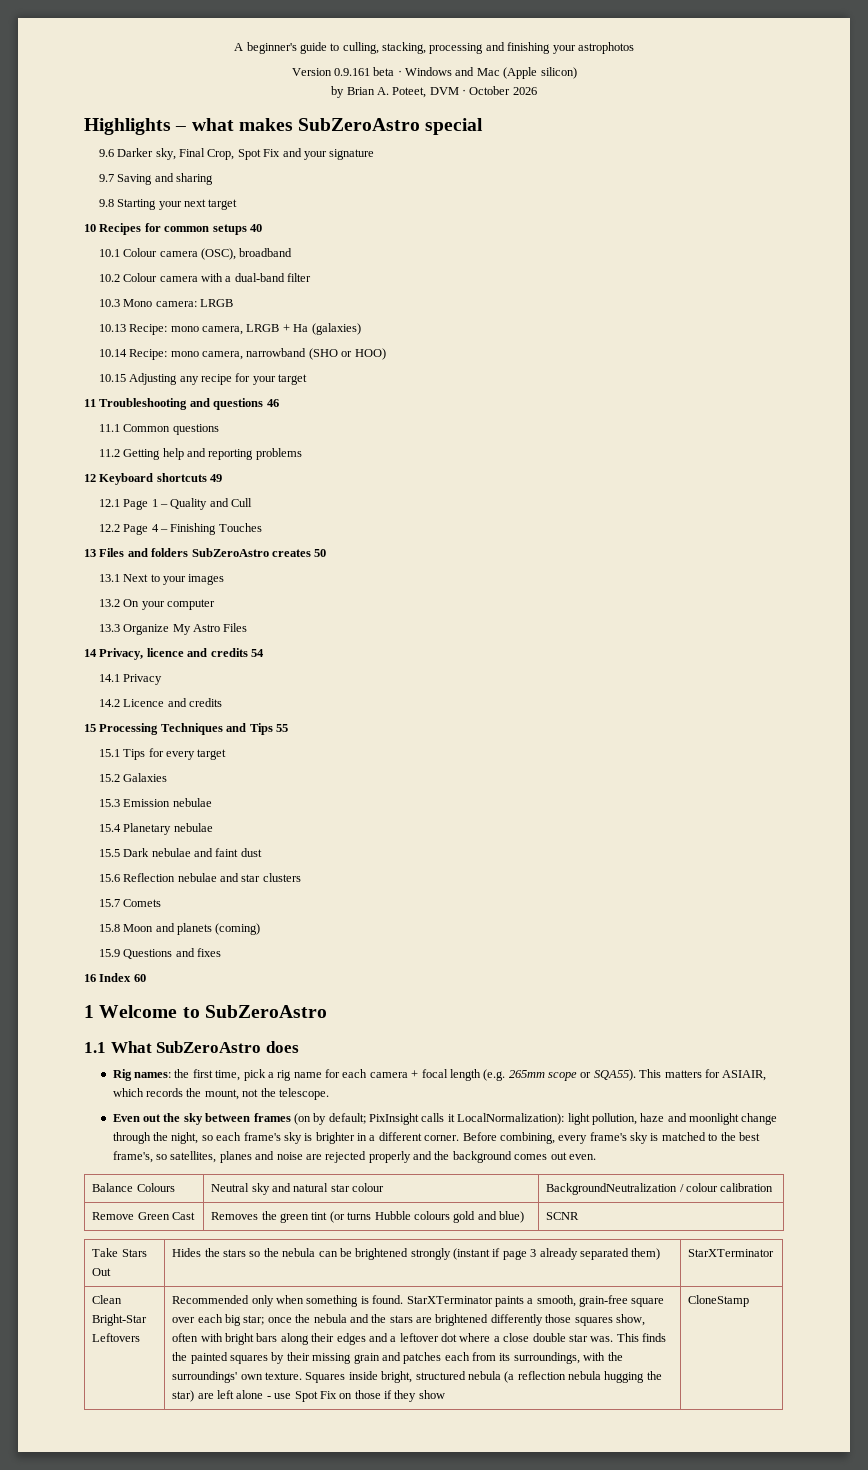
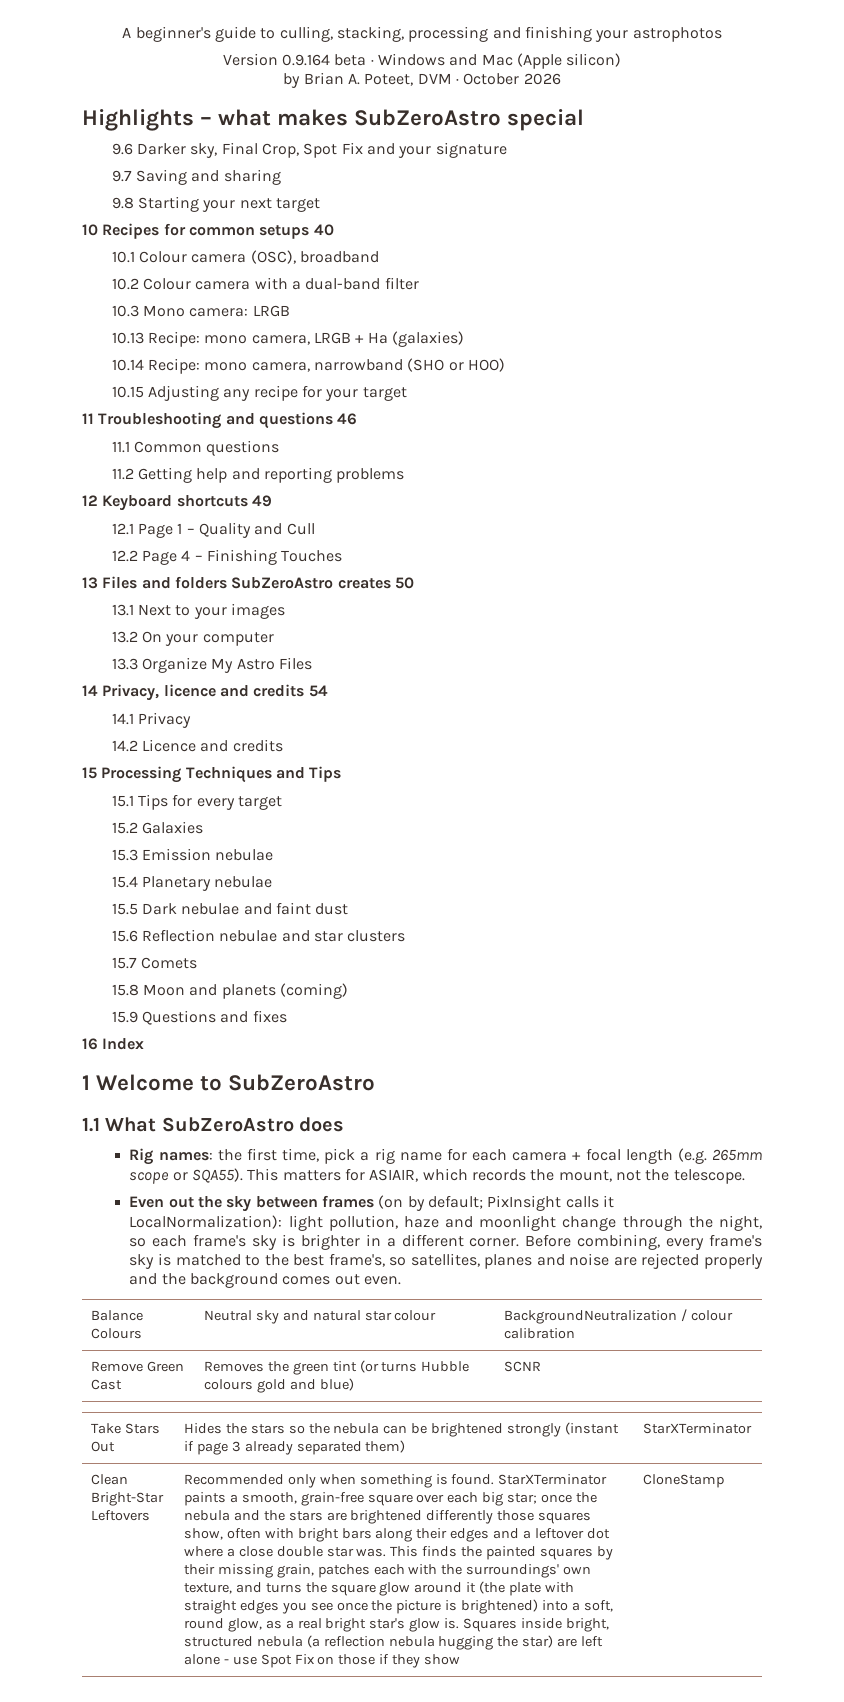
- Version 0.9.161 beta · Windows and Mac (Apple silicon)
+ Version 0.9.164 beta · Windows and Mac (Apple silicon)
- 15 Processing Techniques and Tips 55
+ 15 Processing Techniques and Tips
- 16 Index 60
+ 16 Index
- This finds the painted squares by their missing grain and patches each from its surroundings, with the surroundings' own texture.
+ This finds the painted squares by their missing grain, patches each with the surroundings' own texture, and turns the square glow around it (the plate with straight edges you see once the picture is brightened) into a soft, round glow, as a real bright star's glow is.

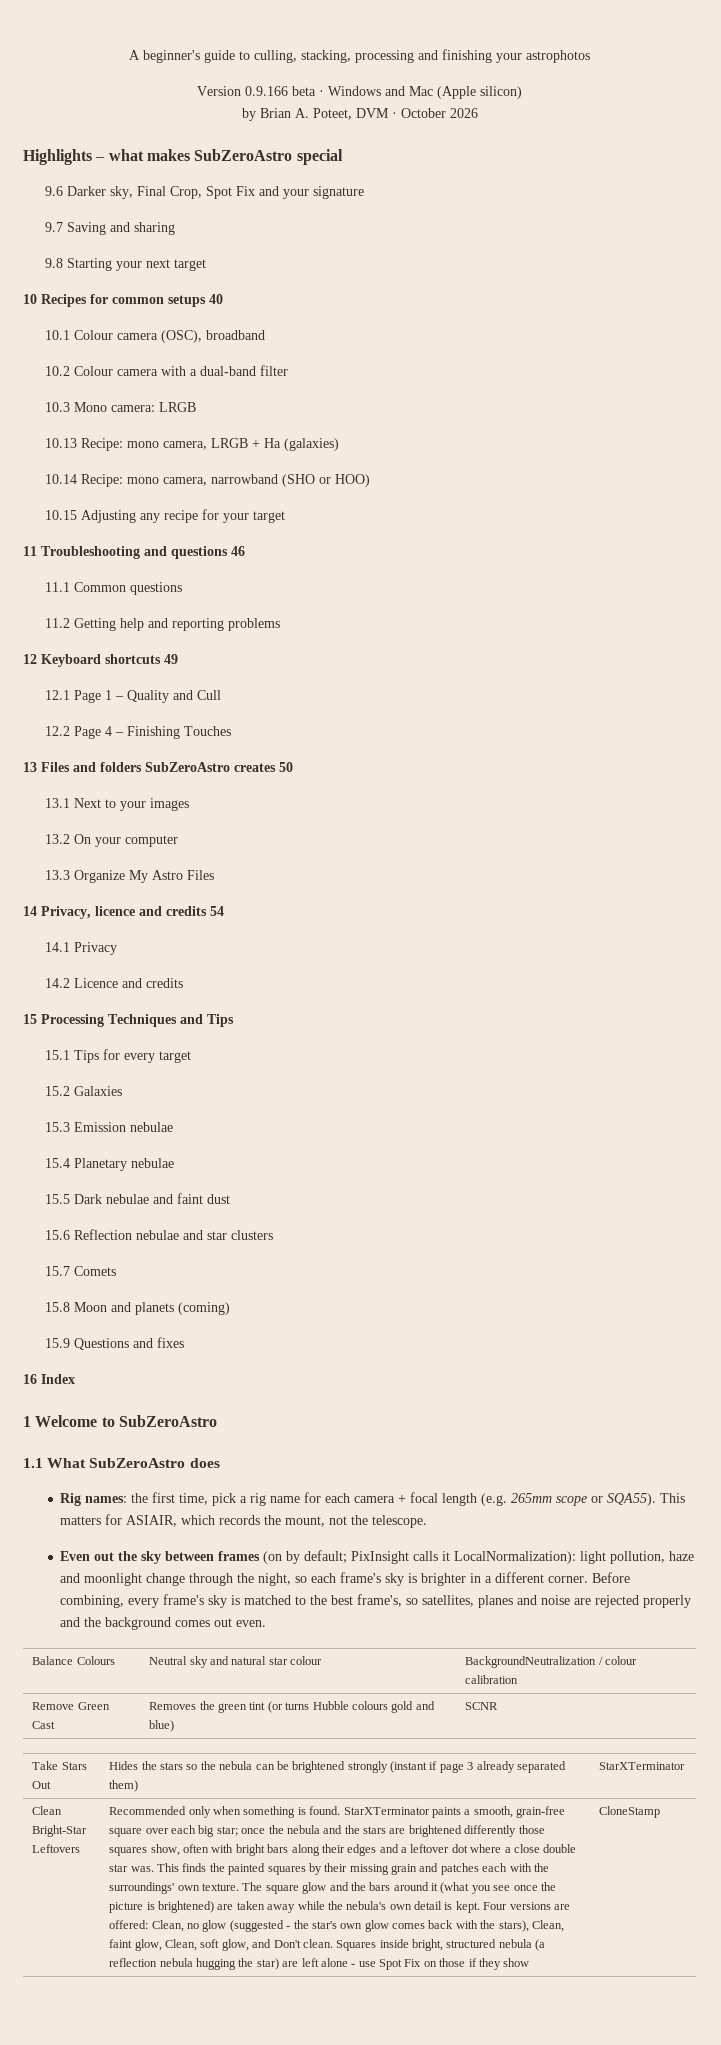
- Version 0.9.164 beta · Windows and Mac (Apple silicon)
+ Version 0.9.166 beta · Windows and Mac (Apple silicon)
- This finds the painted squares by their missing grain, patches each with the surroundings' own texture, and turns the square glow around it (the plate with straight edges you see once the picture is brightened) into a soft, round glow, as a real bright star's glow is.
+ This finds the painted squares by their missing grain and patches each with the surroundings' own texture. The square glow and the bars around it (what you see once the picture is brightened) are taken away while the nebula's own detail is kept. Four versions are offered: Clean, no glow (suggested - the star's own glow comes back with the stars), Clean, faint glow, Clean, soft glow, and Don't clean.

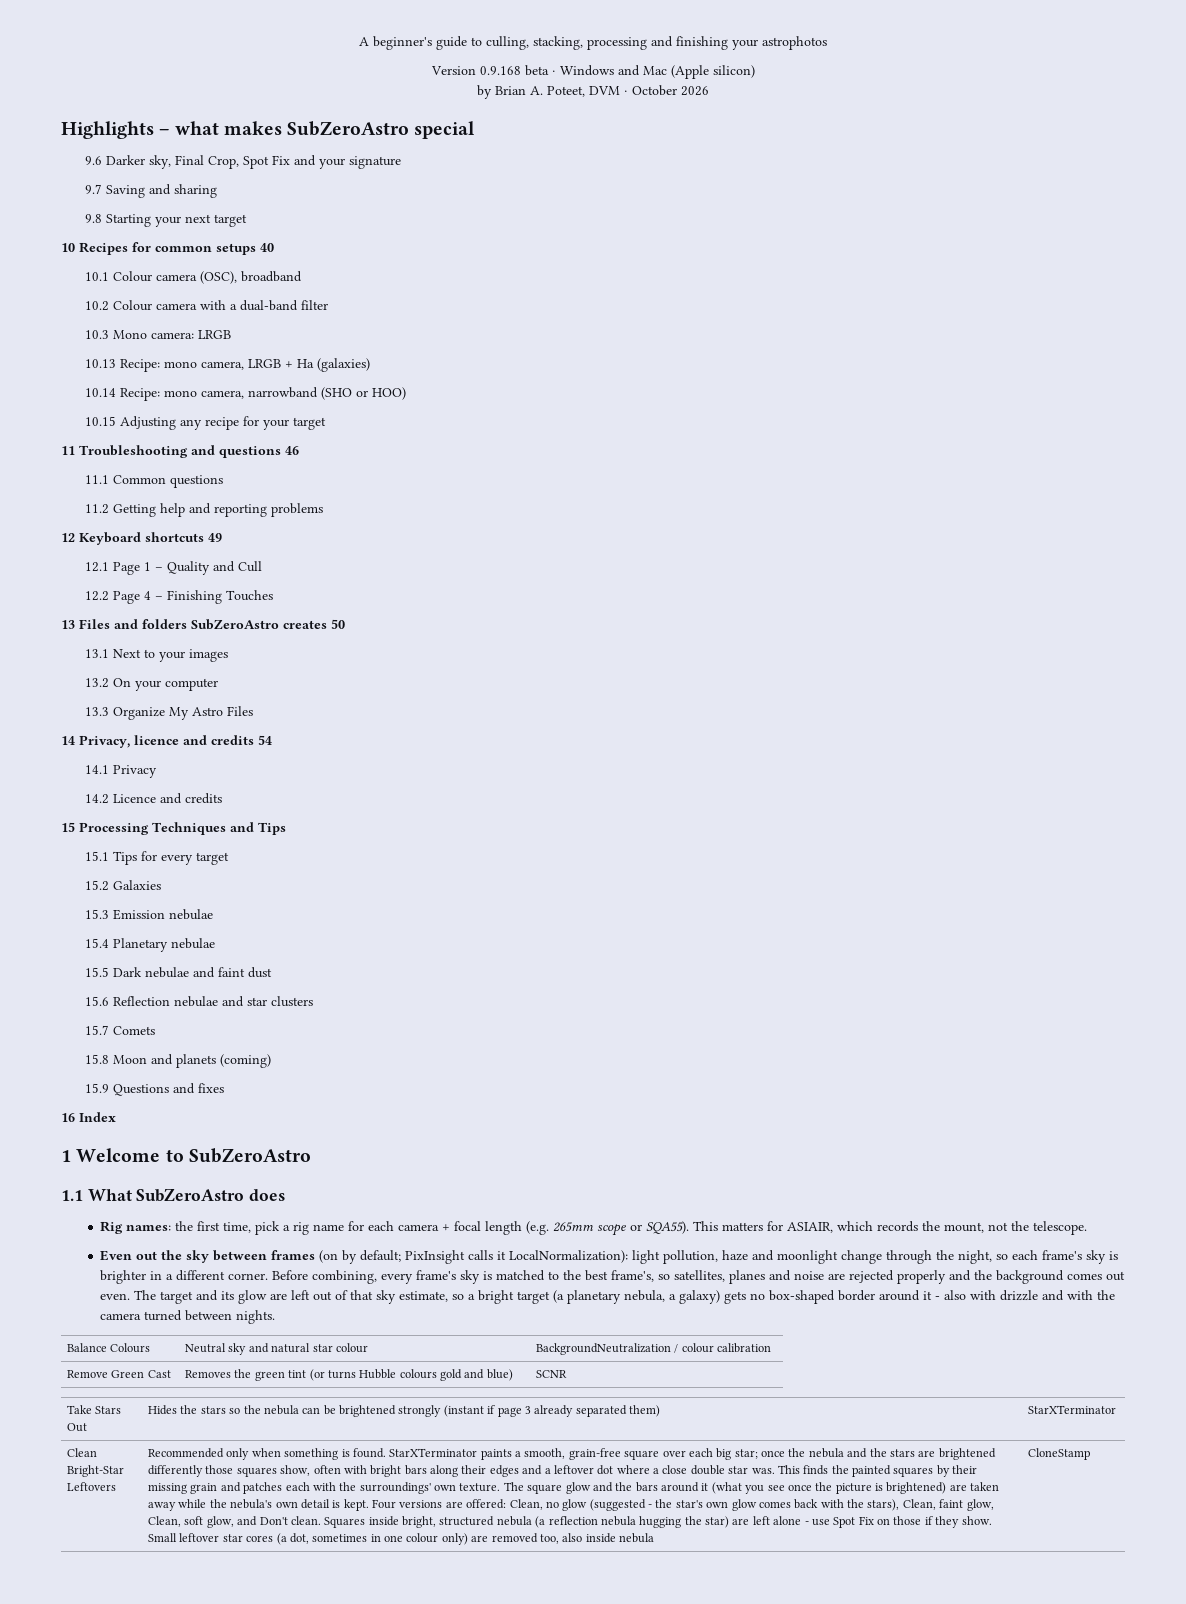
- Version 0.9.166 beta · Windows and Mac (Apple silicon)
+ Version 0.9.168 beta · Windows and Mac (Apple silicon)
+ The target and its glow are left out of that sky estimate, so a bright target (a planetary nebula, a galaxy) gets no box-shaped border around it - also with drizzle and with the camera turned between nights.
- Squares inside bright, structured nebula (a reflection nebula hugging the star) are left alone - use Spot Fix on those if they show
+ Squares inside bright, structured nebula (a reflection nebula hugging the star) are left alone - use Spot Fix on those if they show. Small leftover star cores (a dot, sometimes in one colour only) are removed too, also inside nebula

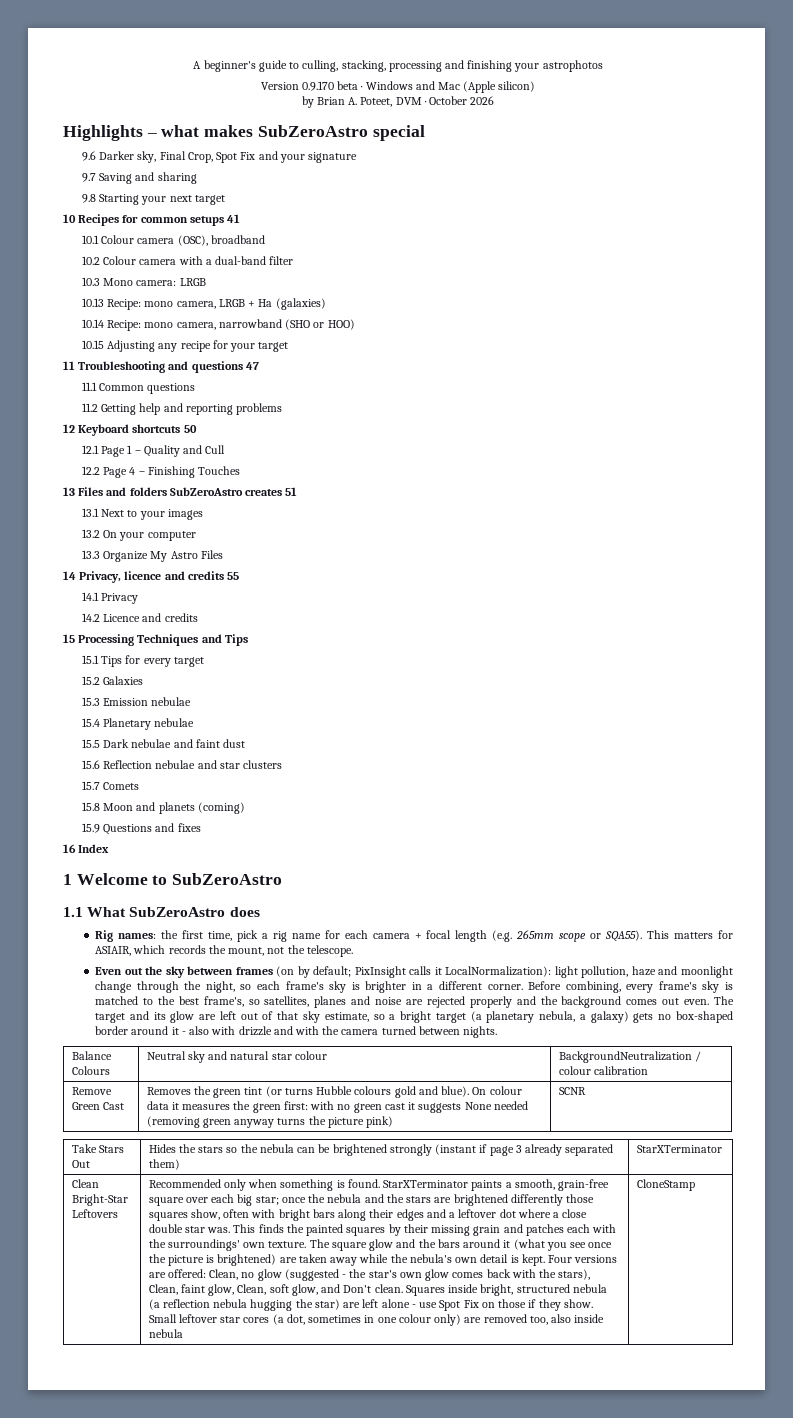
- Version 0.9.168 beta · Windows and Mac (Apple silicon)
+ Version 0.9.170 beta · Windows and Mac (Apple silicon)
- 10 Recipes for common setups 40
+ 10 Recipes for common setups 41
- 11 Troubleshooting and questions 46
+ 11 Troubleshooting and questions 47
- 12 Keyboard shortcuts 49
+ 12 Keyboard shortcuts 50
- 13 Files and folders SubZeroAstro creates 50
+ 13 Files and folders SubZeroAstro creates 51
- 14 Privacy, licence and credits 54
+ 14 Privacy, licence and credits 55
- Remove Green Cast | Removes the green tint (or turns Hubble colours gold and blue) | SCNR
+ Remove Green Cast | Removes the green tint (or turns Hubble colours gold and blue). On colour data it measures the green first: with no green cast it suggests None needed (removing green anyway turns the picture pink) | SCNR

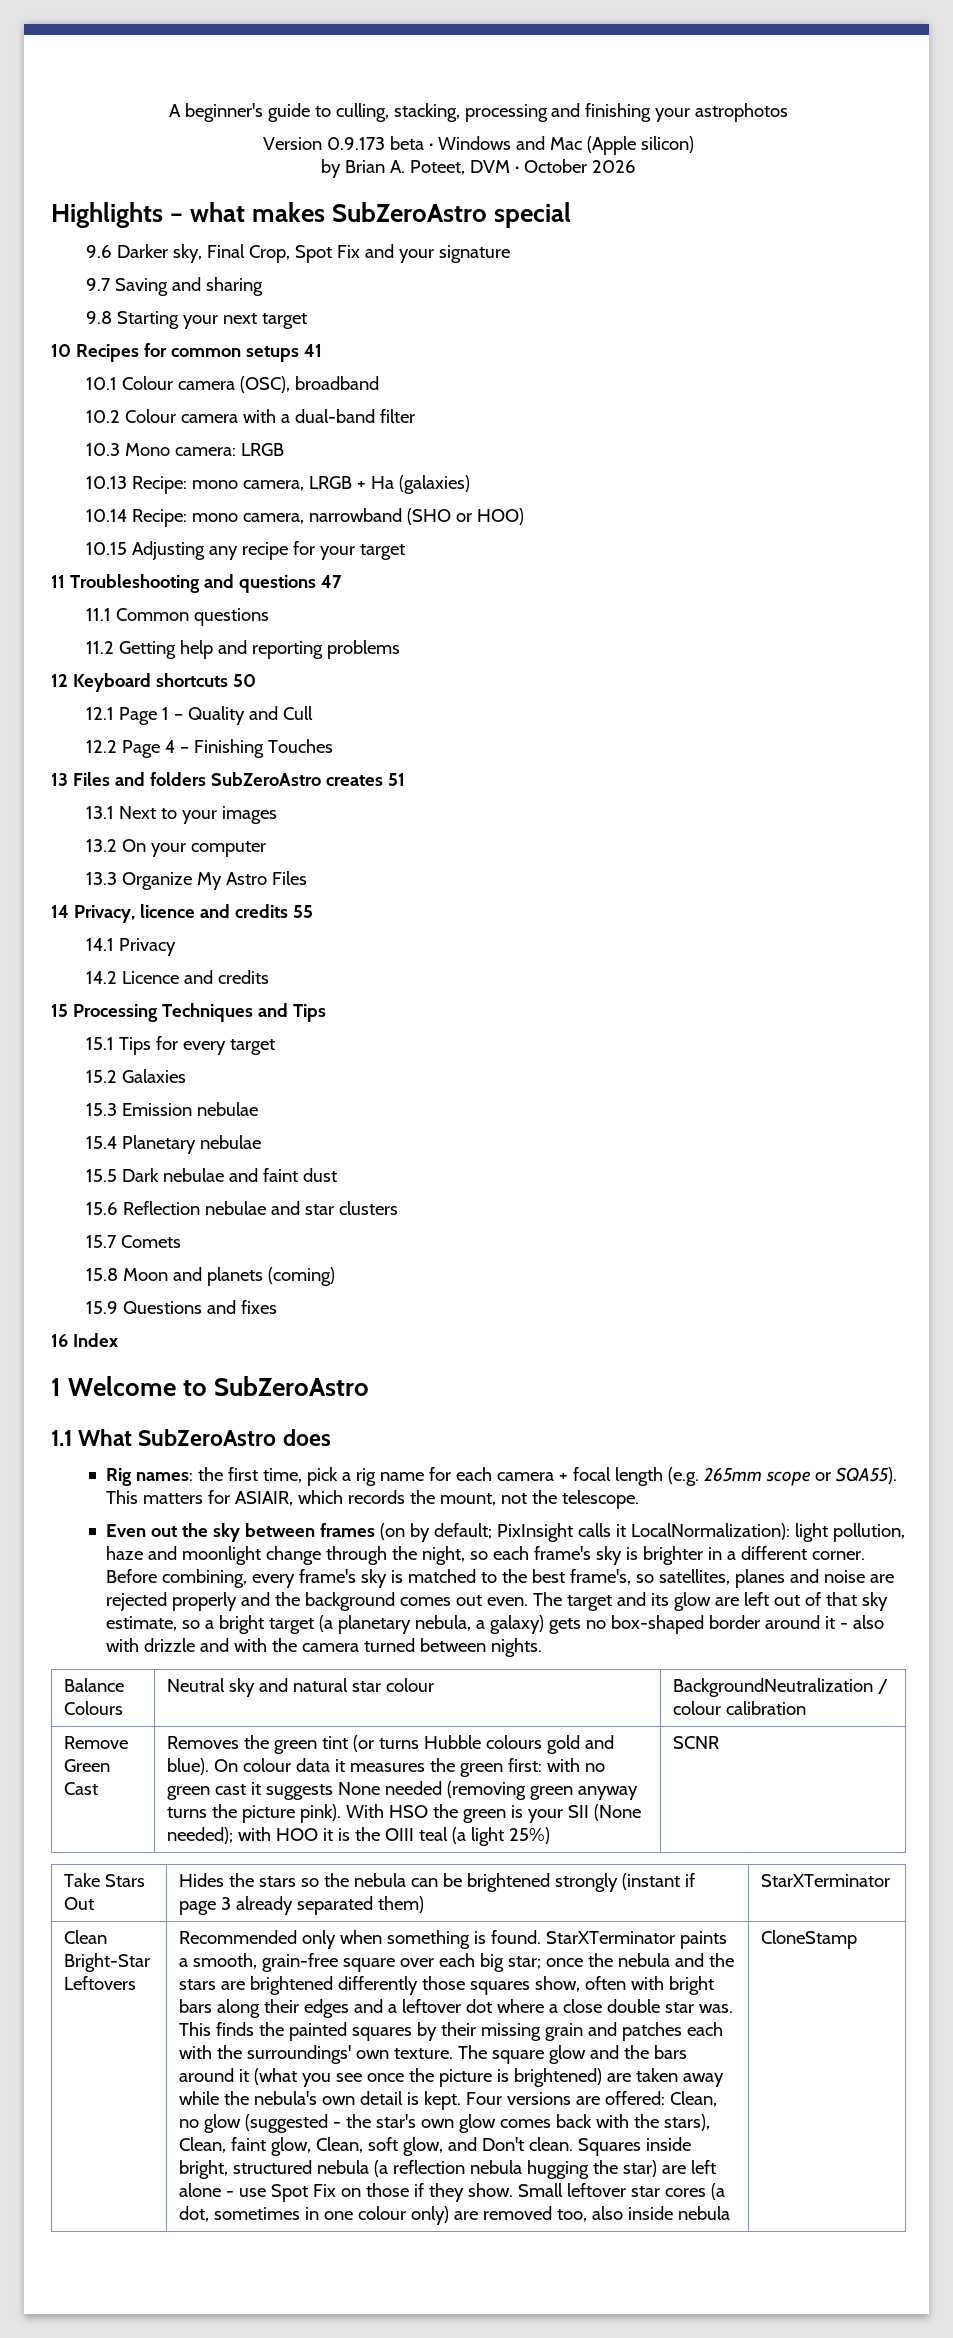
- Version 0.9.170 beta · Windows and Mac (Apple silicon)
+ Version 0.9.173 beta · Windows and Mac (Apple silicon)
- On colour data it measures the green first: with no green cast it suggests None needed (removing green anyway turns the picture pink)
+ On colour data it measures the green first: with no green cast it suggests None needed (removing green anyway turns the picture pink). With HSO the green is your SII (None needed); with HOO it is the OIII teal (a light 25%)

